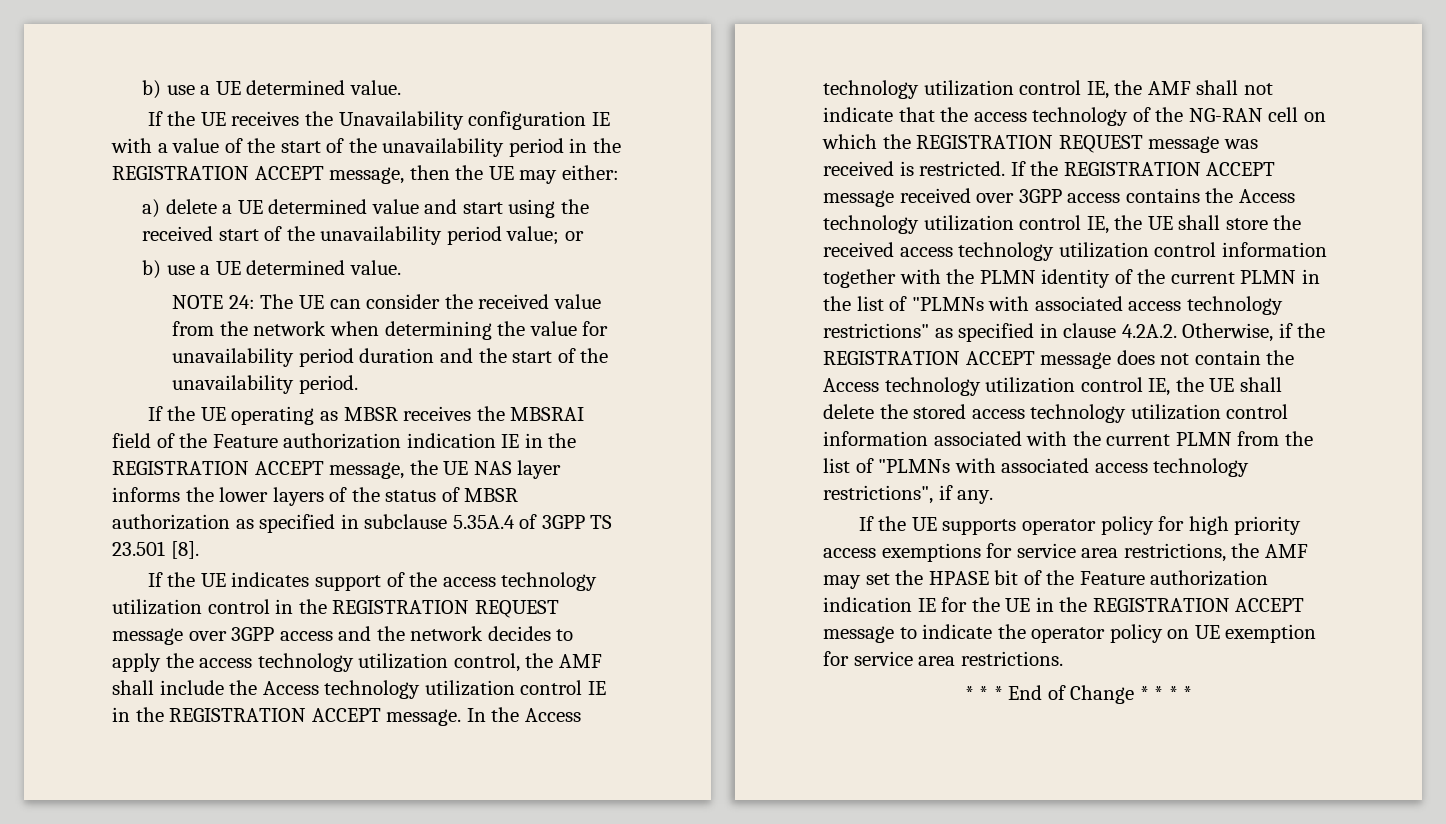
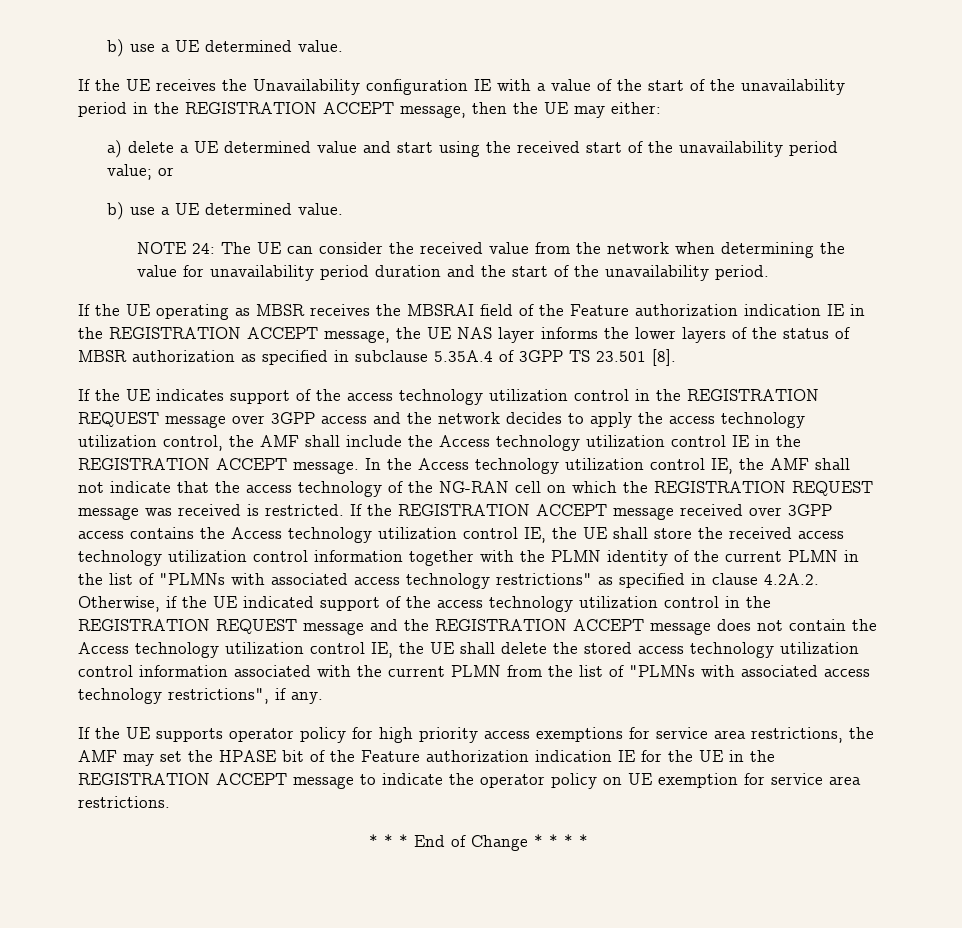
- If the REGISTRATION ACCEPT message received over 3GPP access contains the Access technology utilization control IE, the UE shall store the received access technology utilization control information together with the PLMN identity of the current PLMN in the list of "PLMNs with associated access technology restrictions" as specified in clause 4.2A.2. Otherwise, if the REGISTRATION ACCEPT message does not contain the Access technology utilization control IE, the UE shall delete the stored access technology utilization control information associated with the current PLMN from the list of "PLMNs with associated access technology restrictions", if any.
+ If the REGISTRATION ACCEPT message received over 3GPP access contains the Access technology utilization control IE, the UE shall store the received access technology utilization control information together with the PLMN identity of the current PLMN in the list of "PLMNs with associated access technology restrictions" as specified in clause 4.2A.2. Otherwise, if the UE indicated support of the access technology utilization control in the REGISTRATION REQUEST message and the REGISTRATION ACCEPT message does not contain the Access technology utilization control IE, the UE shall delete the stored access technology utilization control information associated with the current PLMN from the list of "PLMNs with associated access technology restrictions", if any.

